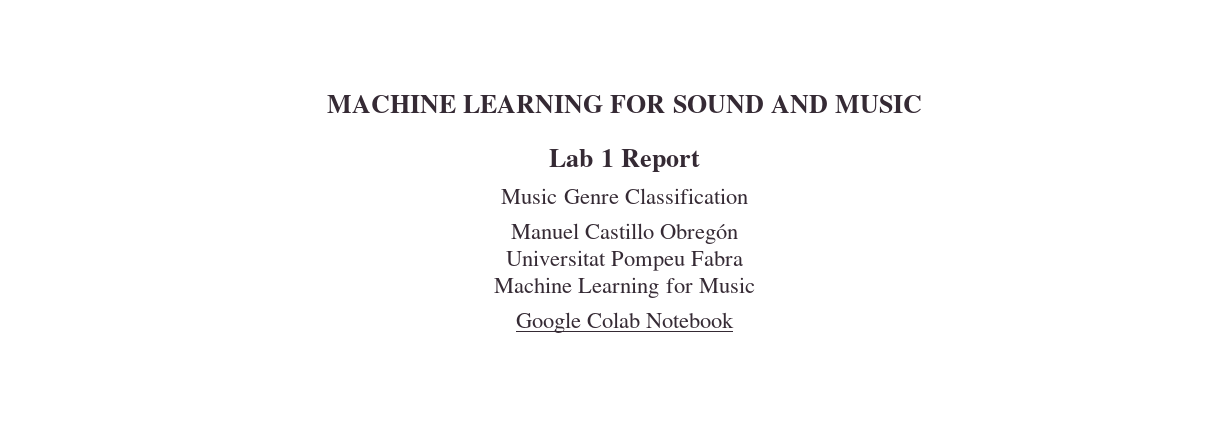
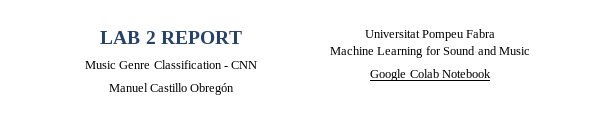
- MACHINE LEARNING FOR SOUND AND MUSIC
- Lab 1 Report
+ LAB 2 REPORT
- Music Genre Classification
+ Music Genre Classification - CNN
- Machine Learning for Music
+ Machine Learning for Sound and Music

